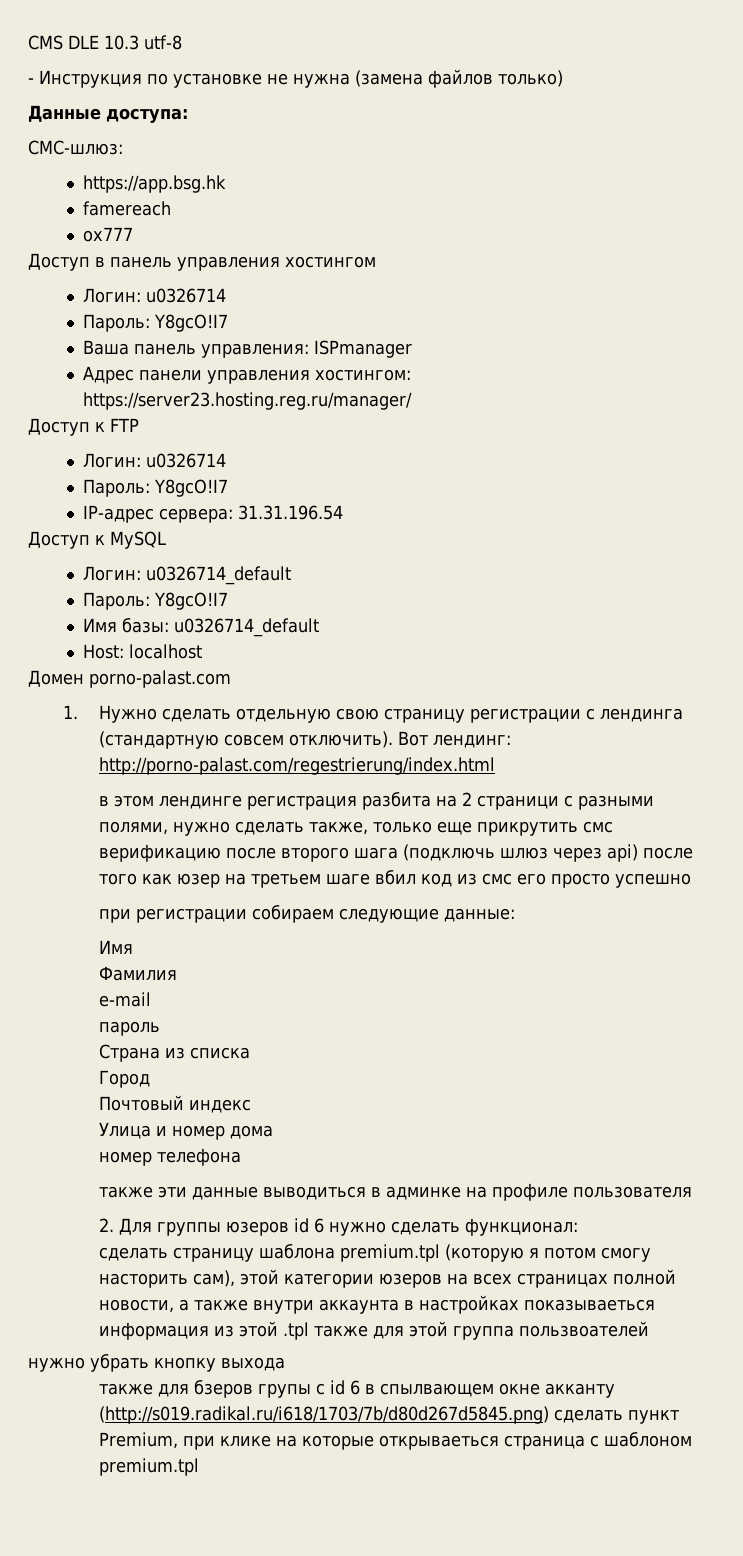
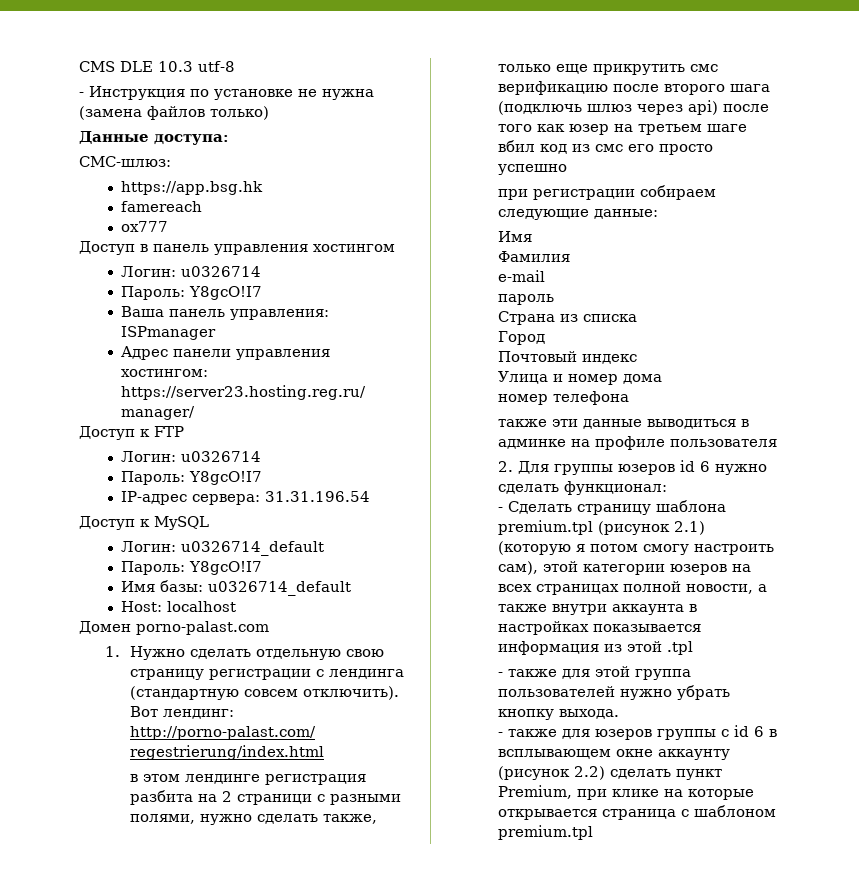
- сделать страницу шаблона premium.tpl (которую я потом смогу насторить сам), этой категории юзеров на всех страницах полной новости, а также внутри аккаунта в настройках показываеться информация из этой .tpl также для этой группа пользвоателей
- нужно убрать кнопку выхода
- также для бзеров групы с id 6 в спылвающем окне акканту (http://s019.radikal.ru/i618/1703/7b/d80d267d5845.png) сделать пункт Premium, при клике на которые открываеться страница с шаблоном premium.tpl
+ - Cделать страницу шаблона premium.tpl (рисунок 2.1) (которую я потом смогу настроить сам), этой категории юзеров на всех страницах полной новости, а также внутри аккаунта в настройках показывается информация из этой .tpl
+ - также для этой группа пользователей нужно убрать кнопку выхода.
+ - также для юзеров группы с id 6 в всплывающем окне аккаунту (рисунок 2.2) сделать пункт Premium, при клике на которые открывается страница с шаблоном premium.tpl

